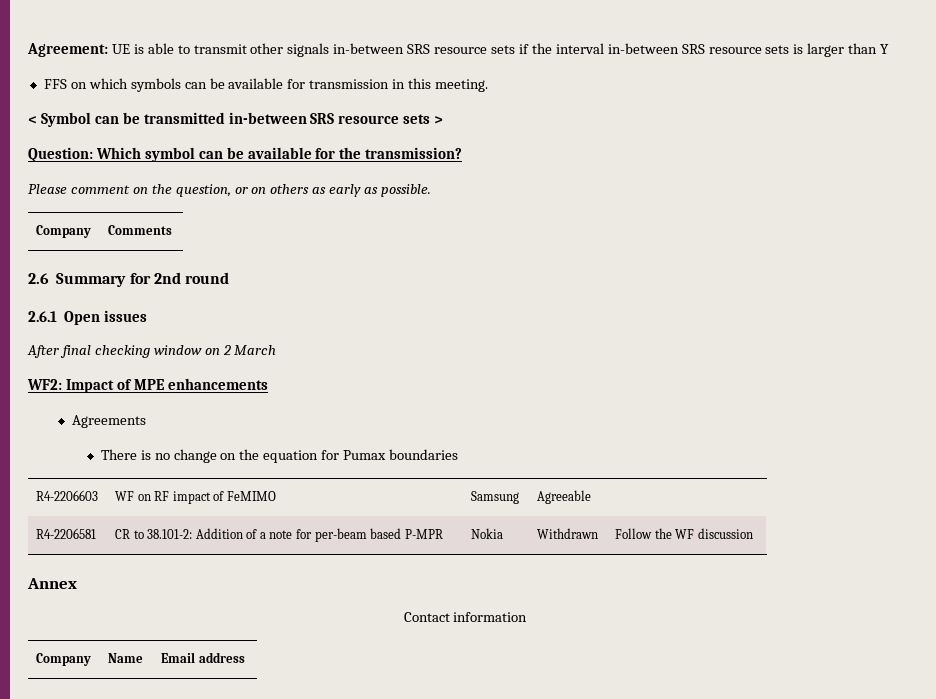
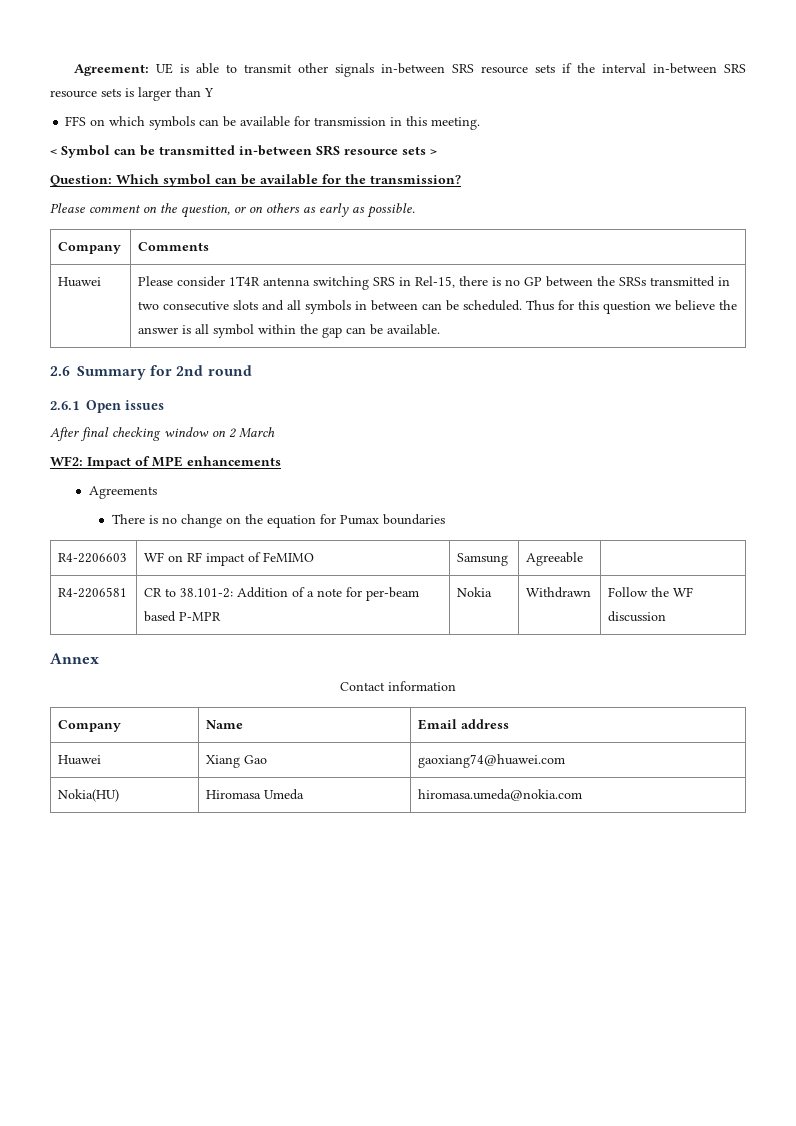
+ Huawei | Please consider 1T4R antenna switching SRS in Rel-15, there is no GP between the SRSs transmitted in two consecutive slots and all symbols in between can be scheduled. Thus for this question we believe the answer is all symbol within the gap can be available.
+ Huawei | Xiang Gao | gaoxiang74@huawei.com
+ Nokia(HU) | Hiromasa Umeda | hiromasa.umeda@nokia.com

